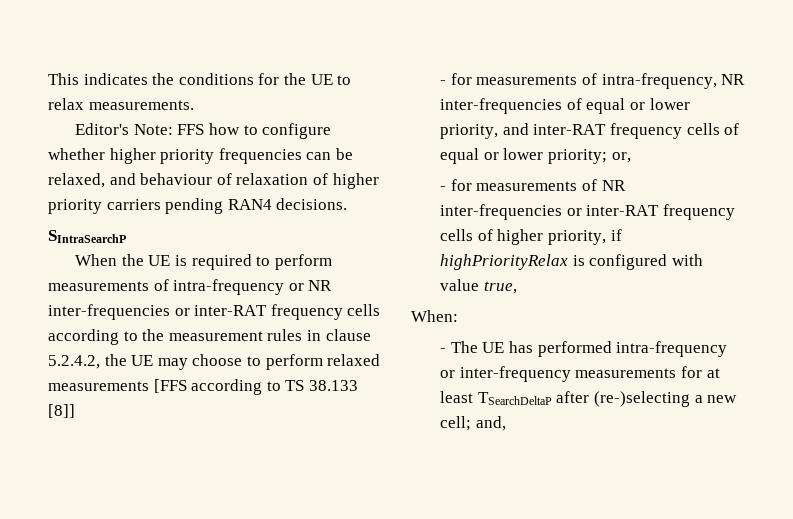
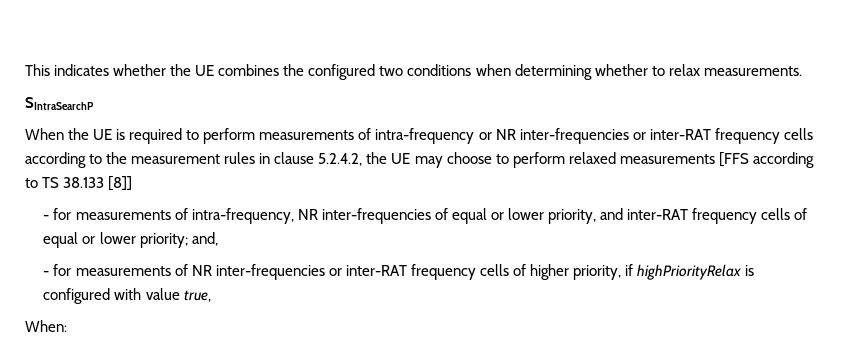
- This indicates the conditions for the UE to relax measurements.
- Editor's Note: FFS how to configure whether higher priority frequencies can be relaxed, and behaviour of relaxation of higher priority carriers pending RAN4 decisions.
+ This indicates whether the UE combines the configured two conditions when determining whether to relax measurements.
- - for measurements of intra-frequency, NR inter-frequencies of equal or lower priority, and inter-RAT frequency cells of equal or lower priority; or,
+ - for measurements of intra-frequency, NR inter-frequencies of equal or lower priority, and inter-RAT frequency cells of equal or lower priority; and,
- - The UE has performed intra-frequency or inter-frequency measurements for at least TSearchDeltaP after (re-)selecting a new cell; and,

